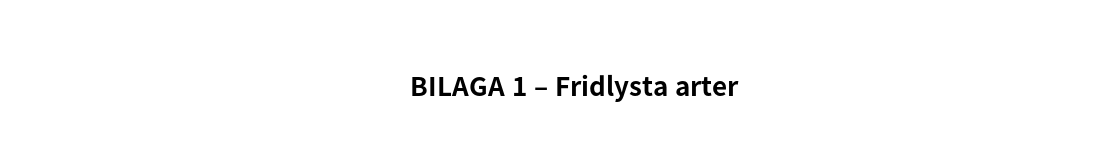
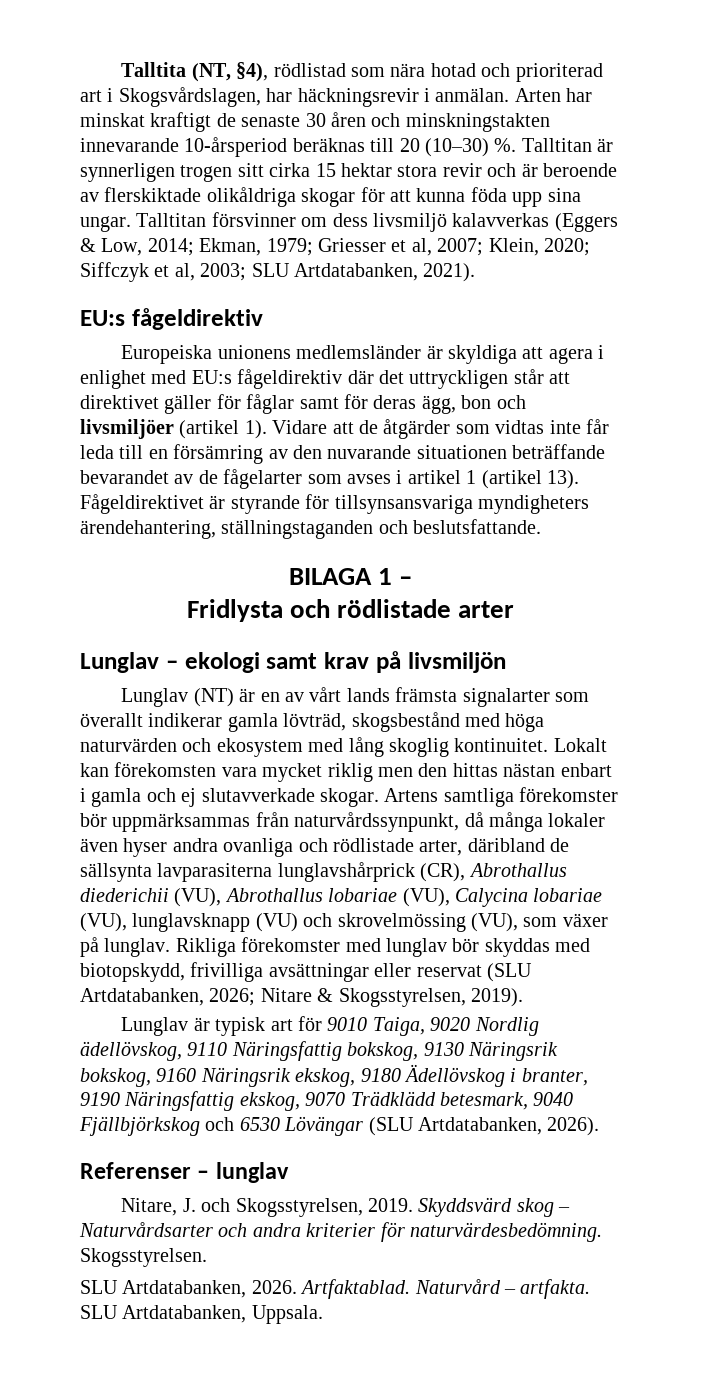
- BILAGA 1 – Fridlysta arter
+ Talltita (NT, §4), rödlistad som nära hotad och prioriterad art i Skogsvårdslagen, har häckningsrevir i anmälan. Arten har minskat kraftigt de senaste 30 åren och minskningstakten innevarande 10-årsperiod beräknas till 20 (10–30) %. Talltitan är synnerligen trogen sitt cirka 15 hektar stora revir och är beroende av flerskiktade olikåldriga skogar för att kunna föda upp sina ungar. Talltitan försvinner om dess livsmiljö kalavverkas (Eggers & Low, 2014; Ekman, 1979; Griesser et al, 2007; Klein, 2020; Siffczyk et al, 2003; SLU Artdatabanken, 2021).
+ EU:s fågeldirektiv
+ Europeiska unionens medlemsländer är skyldiga att agera i enlighet med EU:s fågeldirektiv där det uttryckligen står att direktivet gäller för fåglar samt för deras ägg, bon och livsmiljöer (artikel 1). Vidare att de åtgärder som vidtas inte får leda till en försämring av den nuvarande situationen beträffande bevarandet av de fågelarter som avses i artikel 1 (artikel 13). Fågeldirektivet är styrande för tillsynsansvariga myndigheters ärendehantering, ställningstaganden och beslutsfattande.
+ BILAGA 1 –
+ Fridlysta och rödlistade arter
+ Lunglav – ekologi samt krav på livsmiljön
+ Lunglav (NT) är en av vårt lands främsta signalarter som överallt indikerar gamla lövträd, skogsbestånd med höga naturvärden och ekosystem med lång skoglig kontinuitet. Lokalt kan förekomsten vara mycket riklig men den hittas nästan enbart i gamla och ej slutavverkade skogar. Artens samtliga förekomster bör uppmärksammas från naturvårdssynpunkt, då många lokaler även hyser andra ovanliga och rödlistade arter, däribland de sällsynta lavparasiterna lunglavshårprick (CR), Abrothallus diederichii (VU), Abrothallus lobariae (VU), Calycina lobariae (VU), lunglavsknapp (VU) och skrovelmössing (VU), som växer på lunglav. Rikliga förekomster med lunglav bör skyddas med biotopskydd, frivilliga avsättningar eller reservat (SLU Artdatabanken, 2026; Nitare & Skogsstyrelsen, 2019).
+ Lunglav är typisk art för 9010 Taiga, 9020 Nordlig ädellövskog, 9110 Näringsfattig bokskog, 9130 Näringsrik bokskog, 9160 Näringsrik ekskog, 9180 Ädellövskog i branter, 9190 Näringsfattig ekskog, 9070 Trädklädd betesmark, 9040 Fjällbjörkskog och 6530 Lövängar (SLU Artdatabanken, 2026).
+ Referenser – lunglav
+ Nitare, J. och Skogsstyrelsen, 2019. Skyddsvärd skog – Naturvårdsarter och andra kriterier för naturvärdesbedömning. Skogsstyrelsen.
+ SLU Artdatabanken, 2026. Artfaktablad. Naturvård – artfakta. SLU Artdatabanken, Uppsala.

